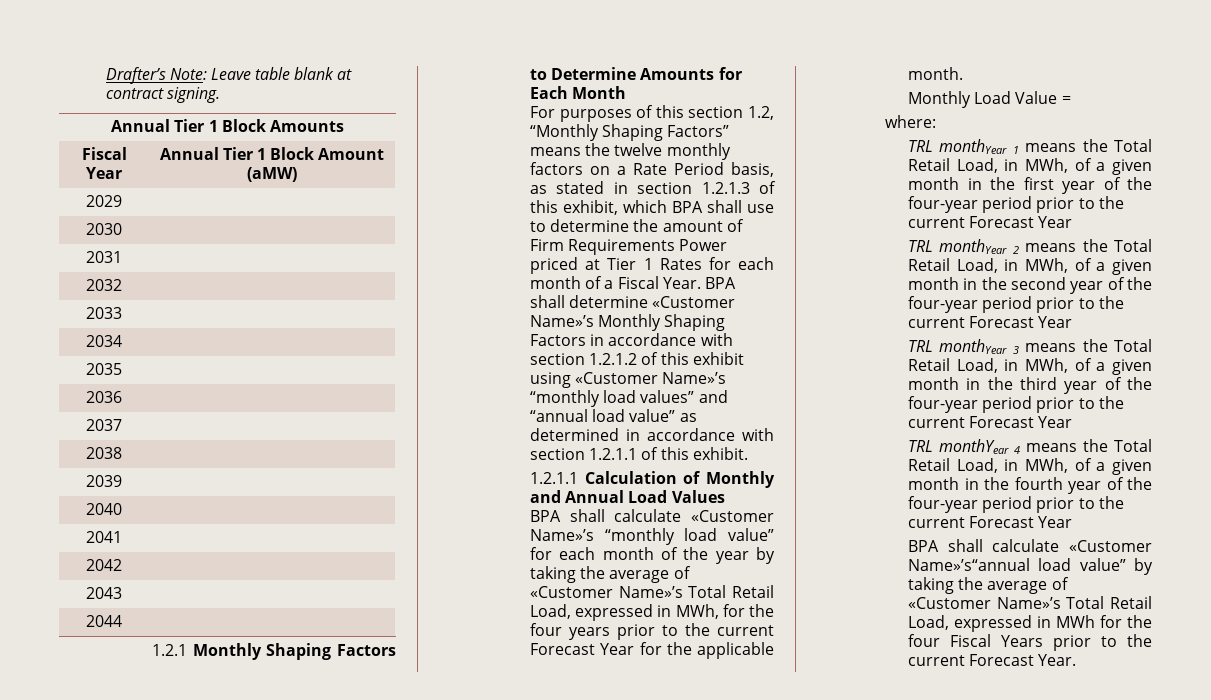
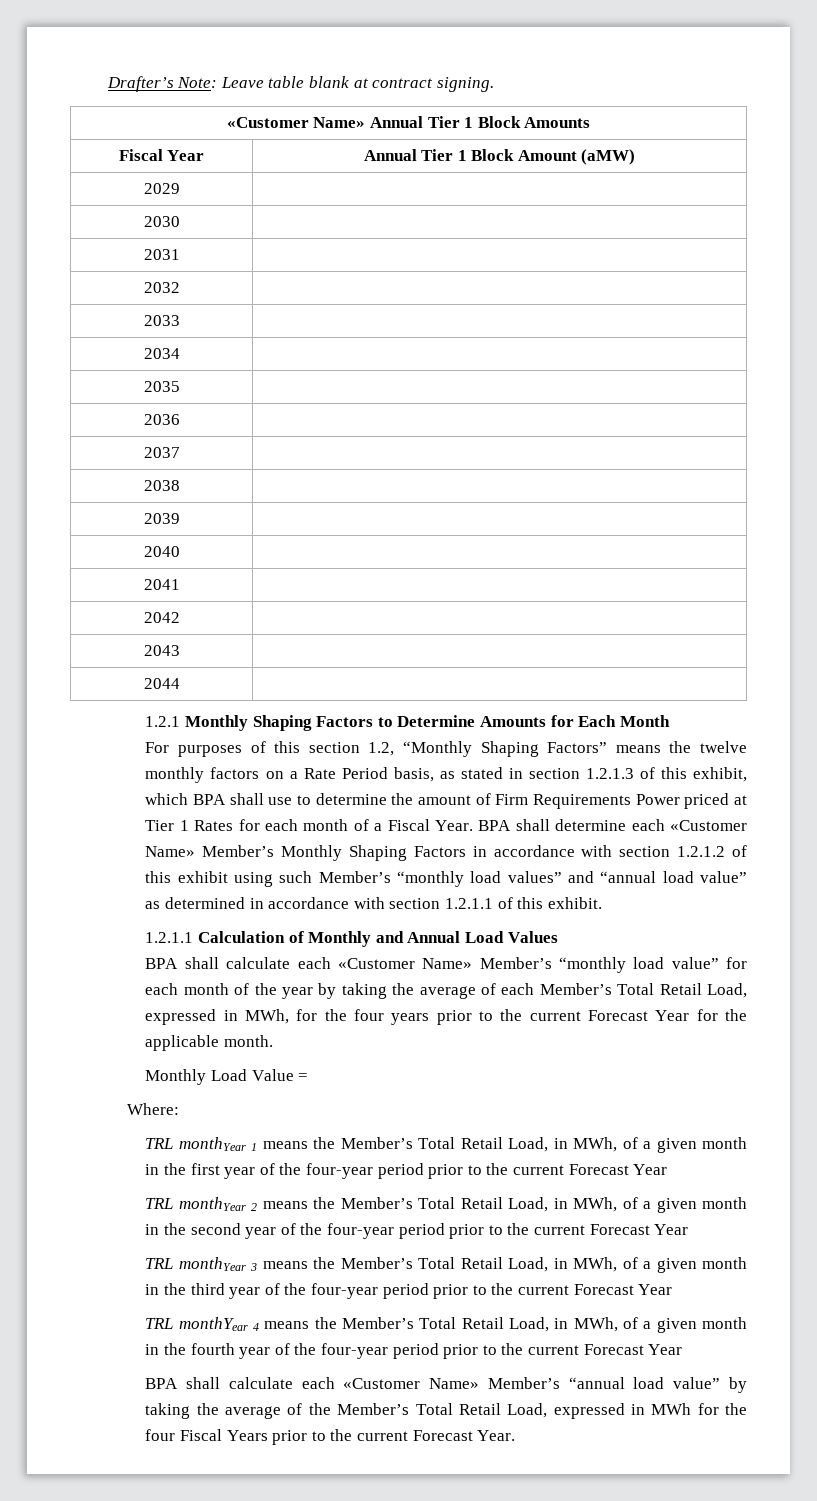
- Annual Tier 1 Block Amounts
+ «Customer Name» Annual Tier 1 Block Amounts
- BPA shall determine «Customer Name»’s Monthly Shaping Factors in accordance with section 1.2.1.2 of this exhibit using «Customer Name»’s “monthly load values” and “annual load value” as determined in accordance with section 1.2.1.1 of this exhibit.
+ BPA shall determine each «Customer Name» Member’s Monthly Shaping Factors in accordance with section 1.2.1.2 of this exhibit using such Member’s “monthly load values” and “annual load value” as determined in accordance with section 1.2.1.1 of this exhibit.
- BPA shall calculate «Customer Name»’s “monthly load value” for each month of the year by taking the average of «Customer Name»’s Total Retail Load, expressed in MWh, for the four years prior to the current Forecast Year for the applicable month.
+ BPA shall calculate each «Customer Name» Member’s “monthly load value” for each month of the year by taking the average of each Member’s Total Retail Load, expressed in MWh, for the four years prior to the current Forecast Year for the applicable month.
- where:
+ Where:
- TRL monthYear 1 means the Total Retail Load, in MWh, of a given month in the first year of the four-year period prior to the current Forecast Year
+ TRL monthYear 1 means the Member’s Total Retail Load, in MWh, of a given month in the first year of the four-year period prior to the current Forecast Year
- TRL monthYear 2 means the Total Retail Load, in MWh, of a given month in the second year of the four-year period prior to the current Forecast Year
+ TRL monthYear 2 means the Member’s Total Retail Load, in MWh, of a given month in the second year of the four-year period prior to the current Forecast Year
- TRL monthYear 3 means the Total Retail Load, in MWh, of a given month in the third year of the four-year period prior to the current Forecast Year
+ TRL monthYear 3 means the Member’s Total Retail Load, in MWh, of a given month in the third year of the four-year period prior to the current Forecast Year
- TRL monthYear 4 means the Total Retail Load, in MWh, of a given month in the fourth year of the four-year period prior to the current Forecast Year
+ TRL monthYear 4 means the Member’s Total Retail Load, in MWh, of a given month in the fourth year of the four-year period prior to the current Forecast Year
- BPA shall calculate «Customer Name»’s“annual load value” by taking the average of «Customer Name»’s Total Retail Load, expressed in MWh for the four Fiscal Years prior to the current Forecast Year.
+ BPA shall calculate each «Customer Name» Member’s “annual load value” by taking the average of the Member’s Total Retail Load, expressed in MWh for the four Fiscal Years prior to the current Forecast Year.

